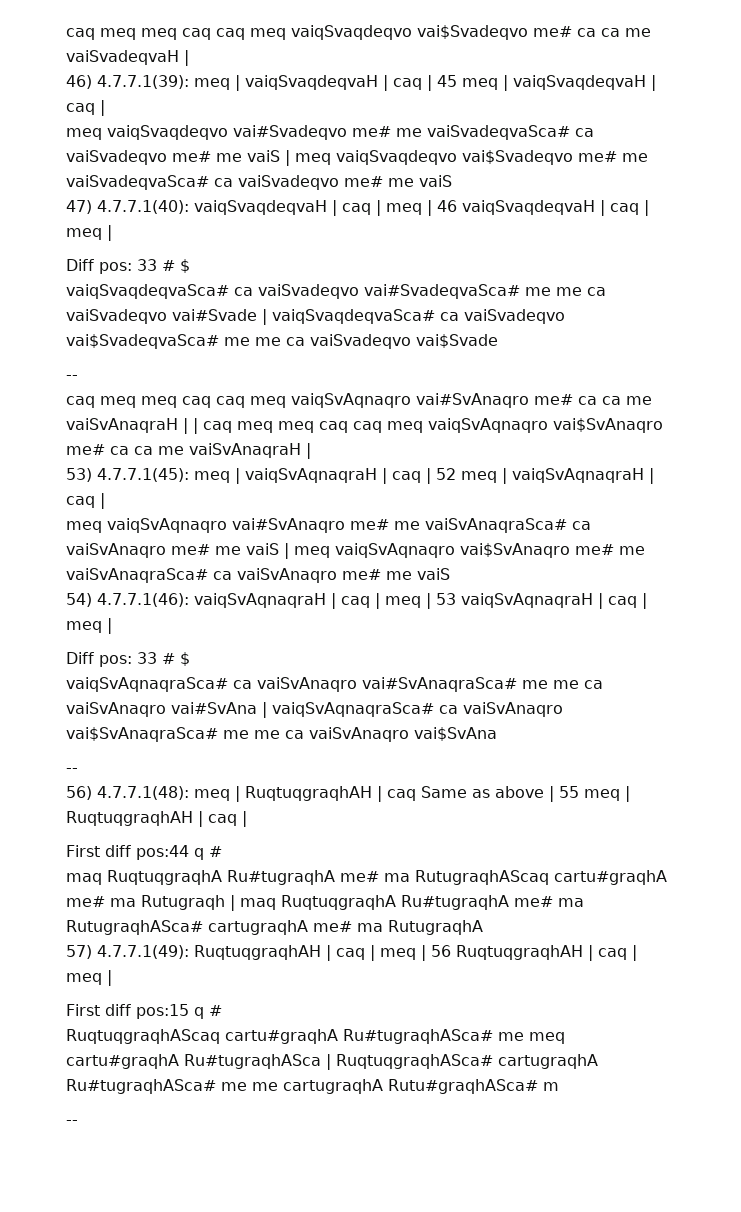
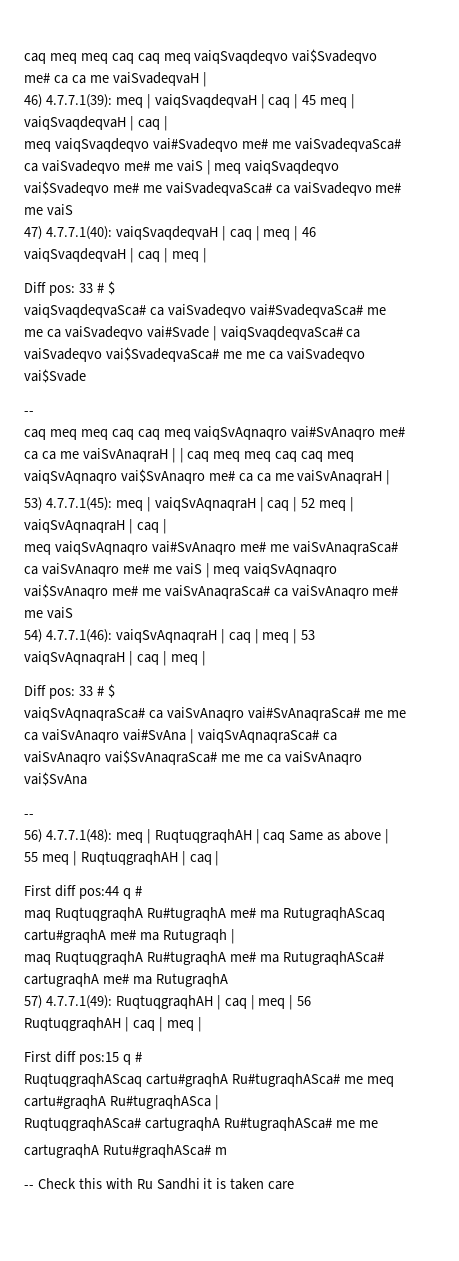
- maq RuqtuqgraqhA Ru#tugraqhA me# ma RutugraqhAScaq cartu#graqhA me# ma Rutugraqh | maq RuqtuqgraqhA Ru#tugraqhA me# ma RutugraqhASca# cartugraqhA me# ma RutugraqhA
+ maq RuqtuqgraqhA Ru#tugraqhA me# ma RutugraqhAScaq cartu#graqhA me# ma Rutugraqh |
+ maq RuqtuqgraqhA Ru#tugraqhA me# ma RutugraqhASca# cartugraqhA me# ma RutugraqhA
- RuqtuqgraqhAScaq cartu#graqhA Ru#tugraqhASca# me meq cartu#graqhA Ru#tugraqhASca | RuqtuqgraqhASca# cartugraqhA Ru#tugraqhASca# me me cartugraqhA Rutu#graqhASca# m
- --
+ RuqtuqgraqhAScaq cartu#graqhA Ru#tugraqhASca# me meq cartu#graqhA Ru#tugraqhASca |
+ RuqtuqgraqhASca# cartugraqhA Ru#tugraqhASca# me me
+ cartugraqhA Rutu#graqhASca# m
+ -- Check this with Ru Sandhi it is taken care

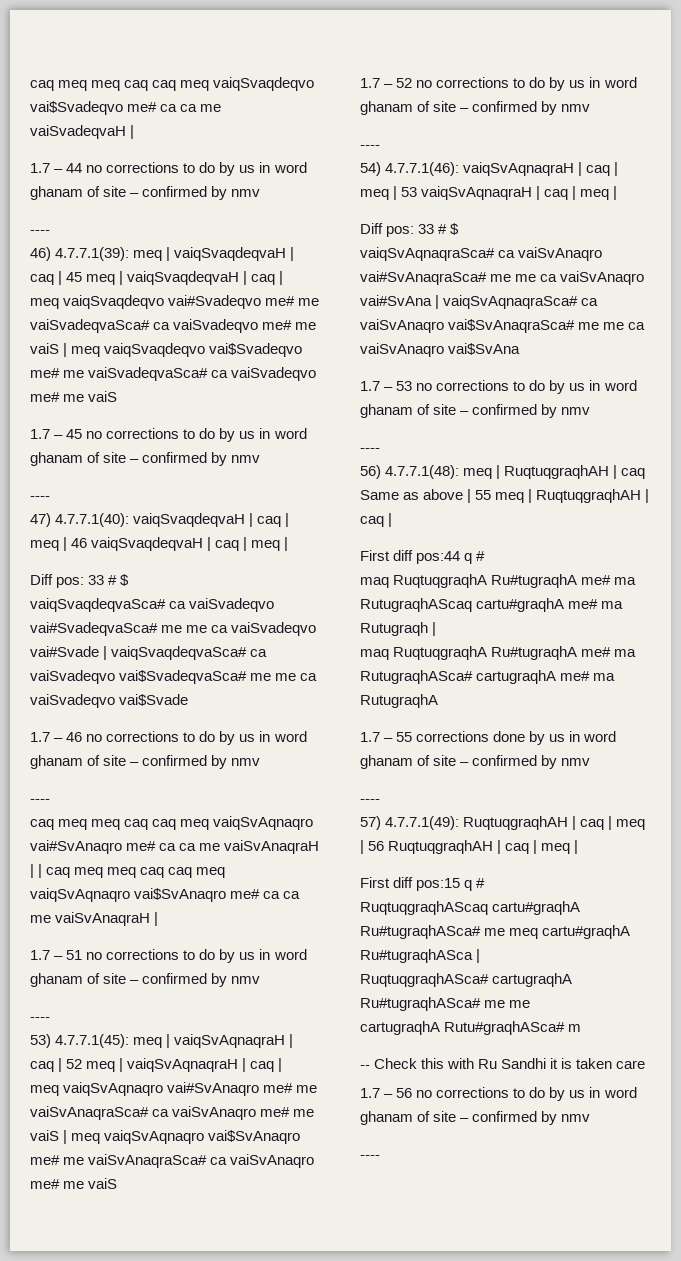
+ 1.7 – 44 no corrections to do by us in word ghanam of site – confirmed by nmv
+ ----
+ 1.7 – 45 no corrections to do by us in word ghanam of site – confirmed by nmv
+ ----
  vaiqSvaqdeqvaSca# ca vaiSvadeqvo vai#SvadeqvaSca# me me ca vaiSvadeqvo vai#Svade | vaiqSvaqdeqvaSca# ca vaiSvadeqvo vai$SvadeqvaSca# me me ca vaiSvadeqvo vai$Svade
- --
+ 1.7 – 46 no corrections to do by us in word ghanam of site – confirmed by nmv
+ ----
+ 1.7 – 51 no corrections to do by us in word ghanam of site – confirmed by nmv
+ ----
+ 1.7 – 52 no corrections to do by us in word ghanam of site – confirmed by nmv
+ ----
  vaiqSvAqnaqraSca# ca vaiSvAnaqro vai#SvAnaqraSca# me me ca vaiSvAnaqro vai#SvAna | vaiqSvAqnaqraSca# ca vaiSvAnaqro vai$SvAnaqraSca# me me ca vaiSvAnaqro vai$SvAna
- --
+ 1.7 – 53 no corrections to do by us in word ghanam of site – confirmed by nmv
+ ----
+ 1.7 – 55 corrections done by us in word ghanam of site – confirmed by nmv
+ ----
+ 1.7 – 56 no corrections to do by us in word ghanam of site – confirmed by nmv
+ ----

